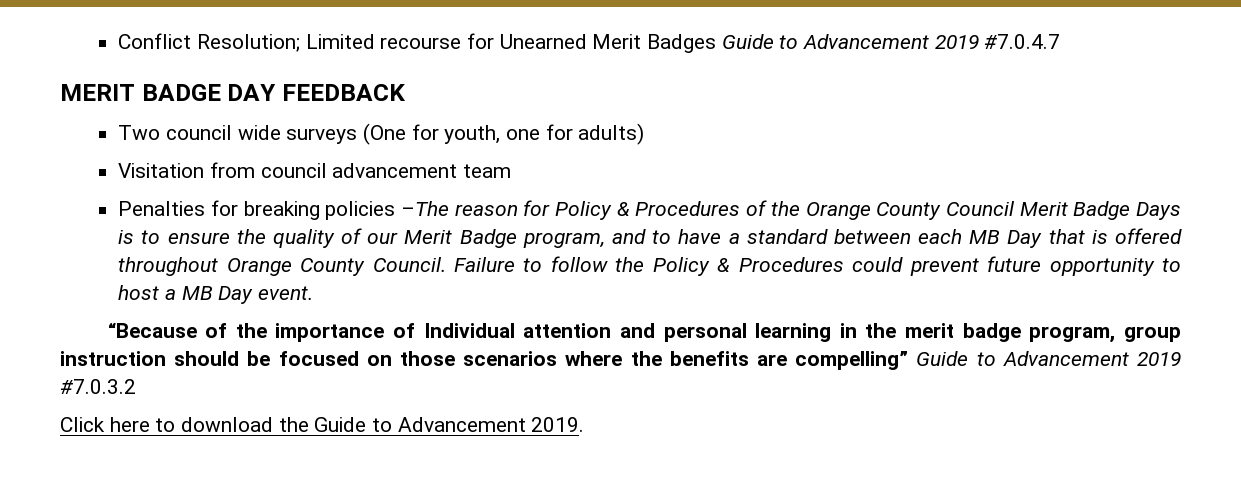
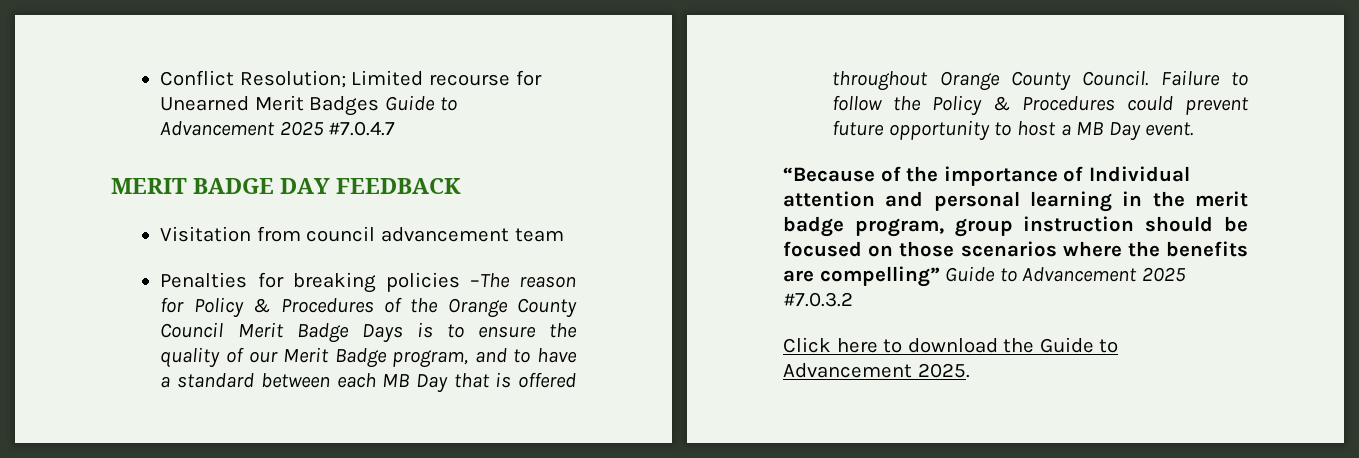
- Conflict Resolution; Limited recourse for Unearned Merit Badges Guide to Advancement 2019 #7.0.4.7
+ Conflict Resolution; Limited recourse for Unearned Merit Badges Guide to Advancement 2025 #7.0.4.7
- Two council wide surveys (One for youth, one for adults)
- “Because of the importance of Individual attention and personal learning in the merit badge program, group instruction should be focused on those scenarios where the benefits are compelling” Guide to Advancement 2019 #7.0.3.2
+ “Because of the importance of Individual attention and personal learning in the merit badge program, group instruction should be focused on those scenarios where the benefits are compelling” Guide to Advancement 2025 #7.0.3.2
- Click here to download the Guide to Advancement 2019.
+ Click here to download the Guide to Advancement 2025.

